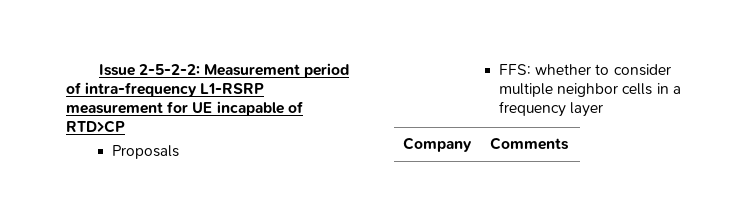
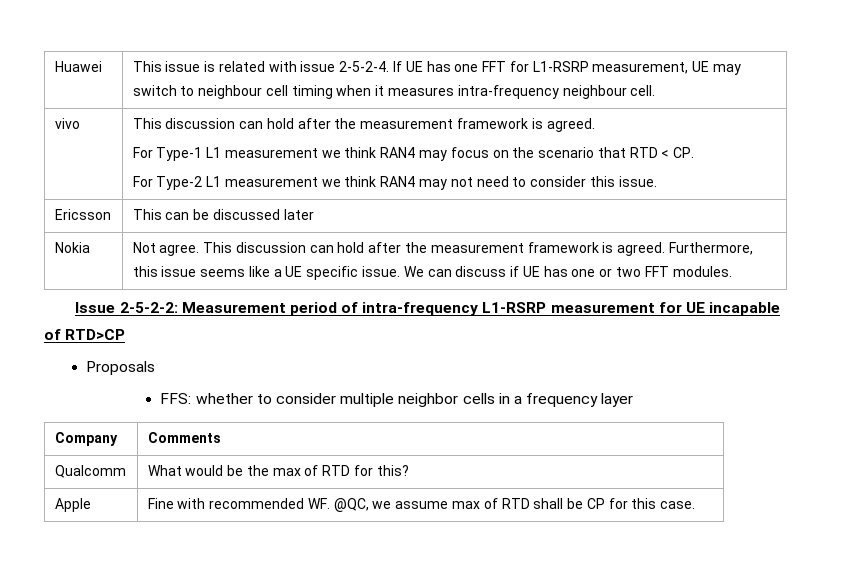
+ Huawei | This issue is related with issue 2-5-2-4. If UE has one FFT for L1-RSRP measurement, UE may switch to neighbour cell timing when it measures intra-frequency neighbour cell.
+ vivo | This discussion can hold after the measurement framework is agreed.
+ For Type-1 L1 measurement we think RAN4 may focus on the scenario that RTD < CP.
+ For Type-2 L1 measurement we think RAN4 may not need to consider this issue.
+ Ericsson | This can be discussed later
+ Nokia | Not agree. This discussion can hold after the measurement framework is agreed. Furthermore, this issue seems like a UE specific issue. We can discuss if UE has one or two FFT modules.
+ Qualcomm | What would be the max of RTD for this?
+ Apple | Fine with recommended WF. @QC, we assume max of RTD shall be CP for this case.

